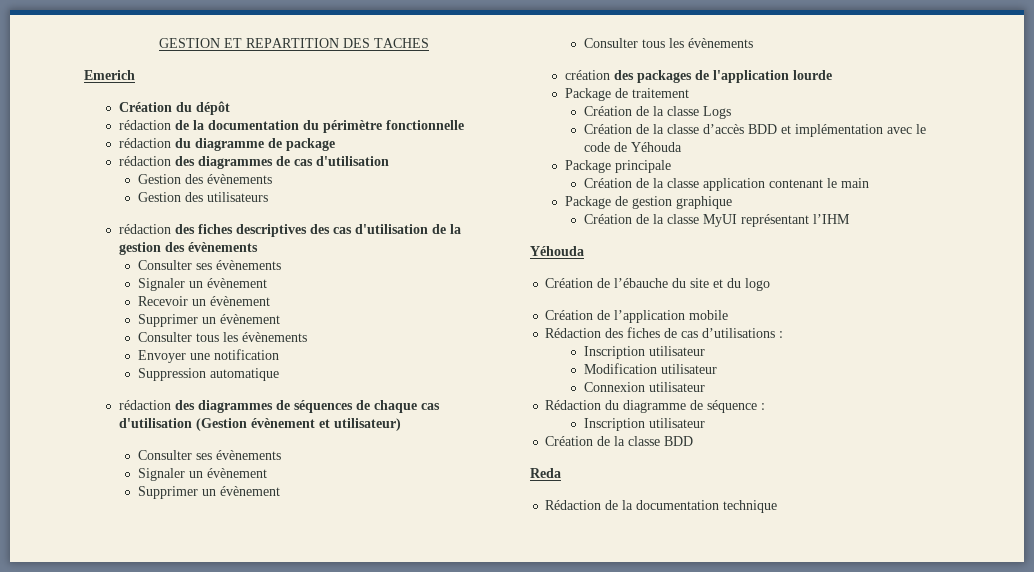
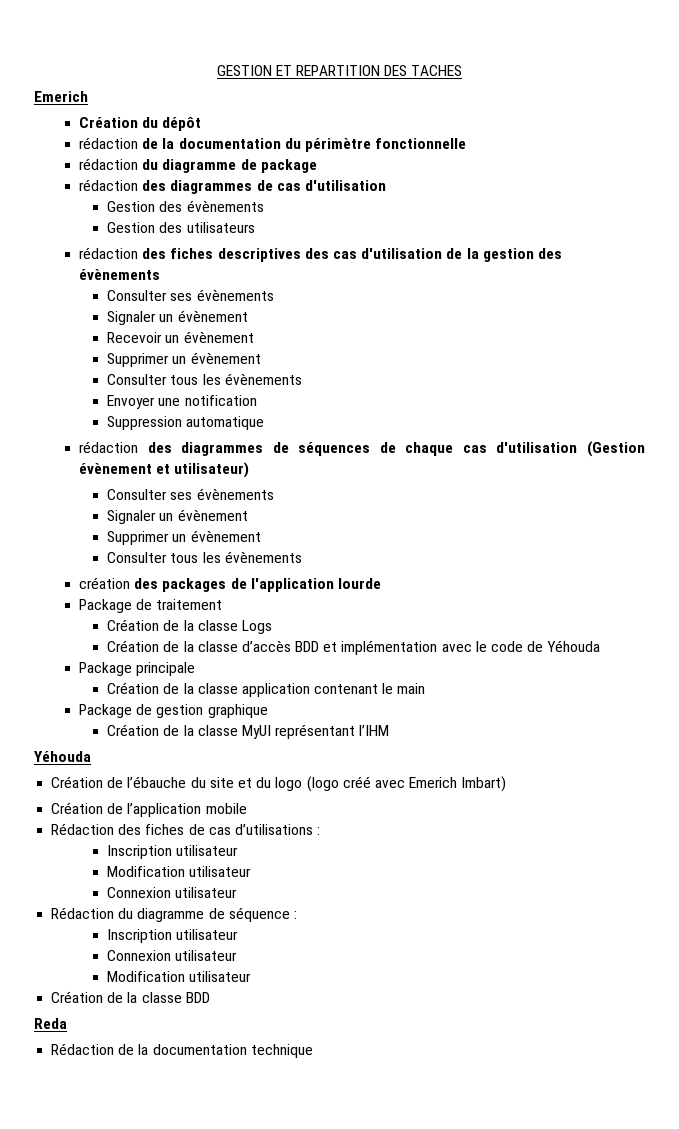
- Création de l’ébauche du site et du logo
+ Création de l’ébauche du site et du logo (logo créé avec Emerich Imbart)
  Rédaction du diagramme de séquence :
  Inscription utilisateur
+ Connexion utilisateur
+ Modification utilisateur

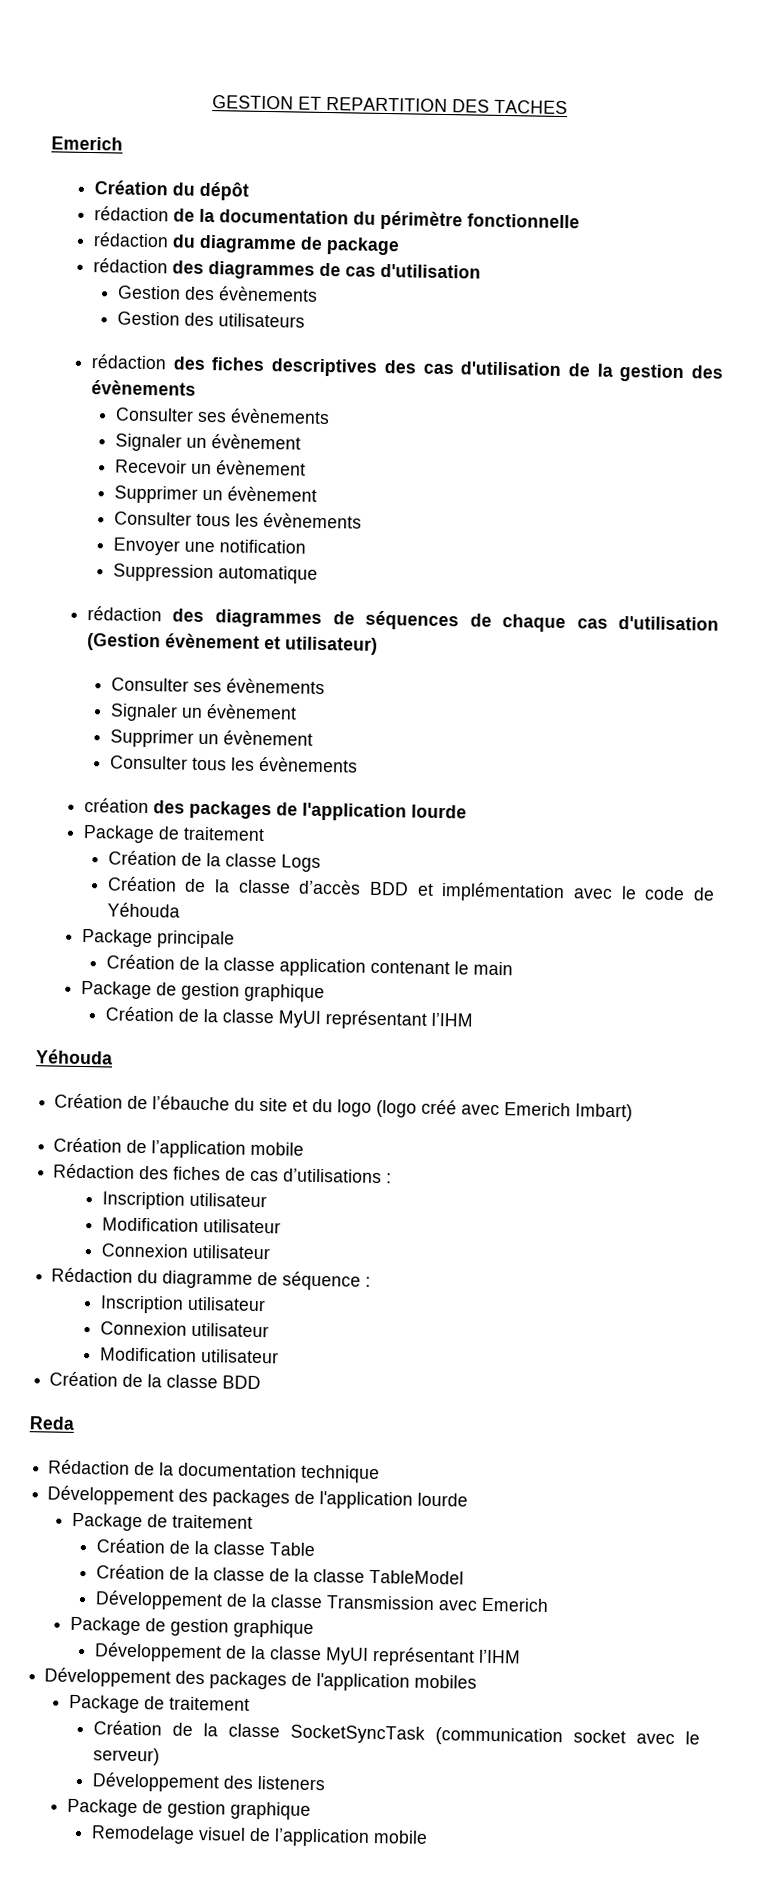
+ Développement des packages de l'application lourde
+ Package de traitement
+ Création de la classe Table
+ Création de la classe de la classe TableModel
+ Développement de la classe Transmission avec Emerich
+ Package de gestion graphique
+ Développement de la classe MyUI représentant l’IHM
+ Développement des packages de l'application mobiles
+ Package de traitement
+ Création de la classe SocketSyncTask (communication socket avec le serveur)
+ Développement des listeners
+ Package de gestion graphique
+ Remodelage visuel de l’application mobile

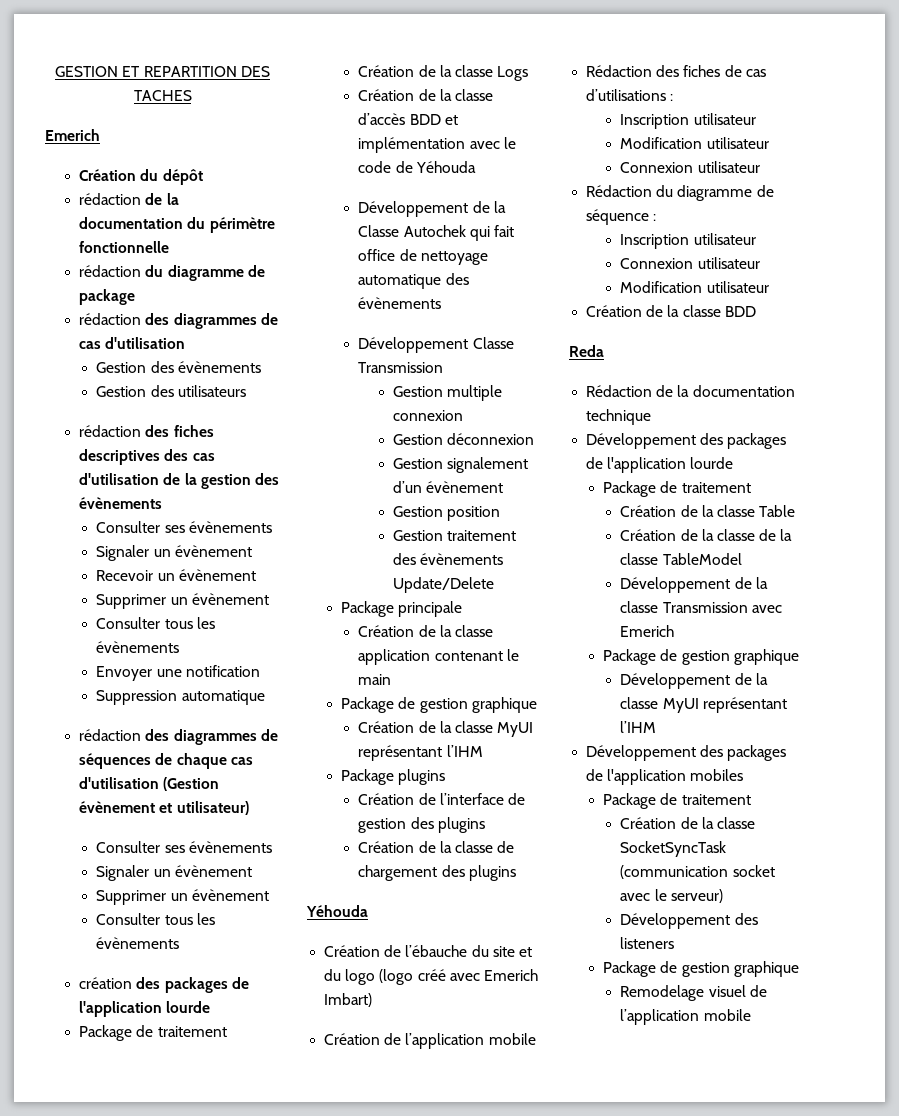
+ Développement de la Classe Autochek qui fait office de nettoyage automatique des évènements
+ Développement Classe Transmission
+ Gestion multiple connexion
+ Gestion déconnexion
+ Gestion signalement d’un évènement
+ Gestion position
+ Gestion traitement des évènements Update/Delete
+ Package plugins
+ Création de l’interface de gestion des plugins
+ Création de la classe de chargement des plugins

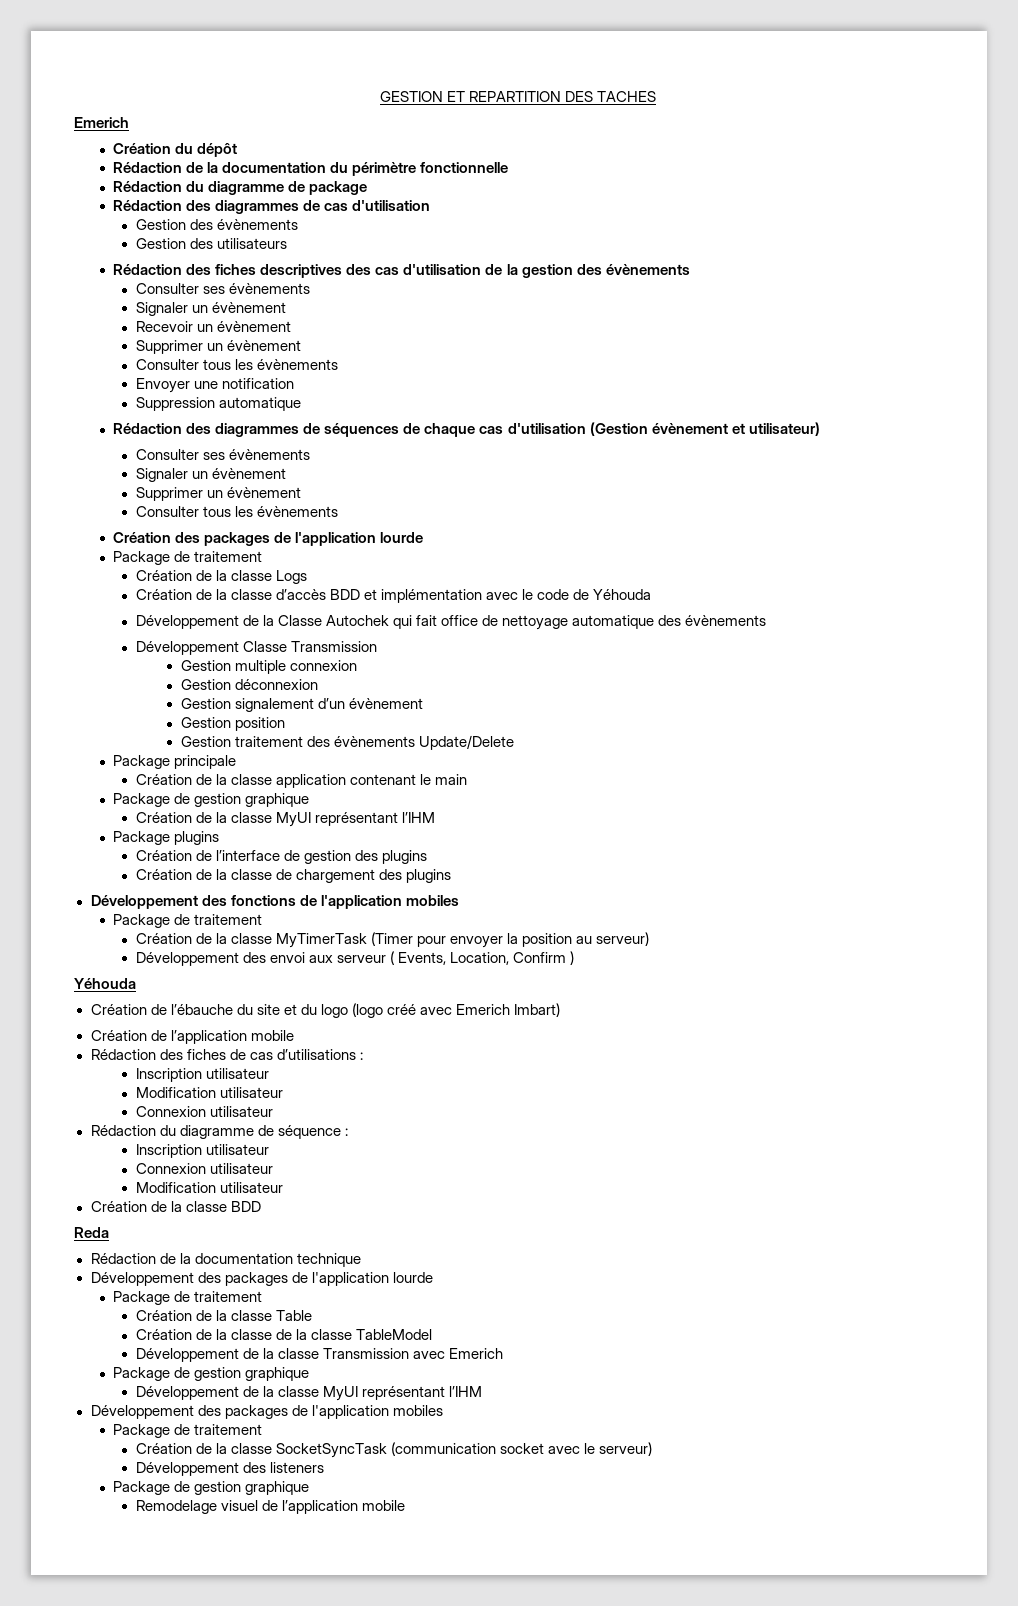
- rédaction de la documentation du périmètre fonctionnelle
+ Rédaction de la documentation du périmètre fonctionnelle
- rédaction du diagramme de package
+ Rédaction du diagramme de package
- rédaction des diagrammes de cas d'utilisation
+ Rédaction des diagrammes de cas d'utilisation
- rédaction des fiches descriptives des cas d'utilisation de la gestion des évènements
+ Rédaction des fiches descriptives des cas d'utilisation de la gestion des évènements
- rédaction des diagrammes de séquences de chaque cas d'utilisation (Gestion évènement et utilisateur)
+ Rédaction des diagrammes de séquences de chaque cas d'utilisation (Gestion évènement et utilisateur)
- création des packages de l'application lourde
+ Création des packages de l'application lourde
+ Développement des fonctions de l'application mobiles
+ Package de traitement
+ Création de la classe MyTimerTask (Timer pour envoyer la position au serveur)
+ Développement des envoi aux serveur ( Events, Location, Confirm )

